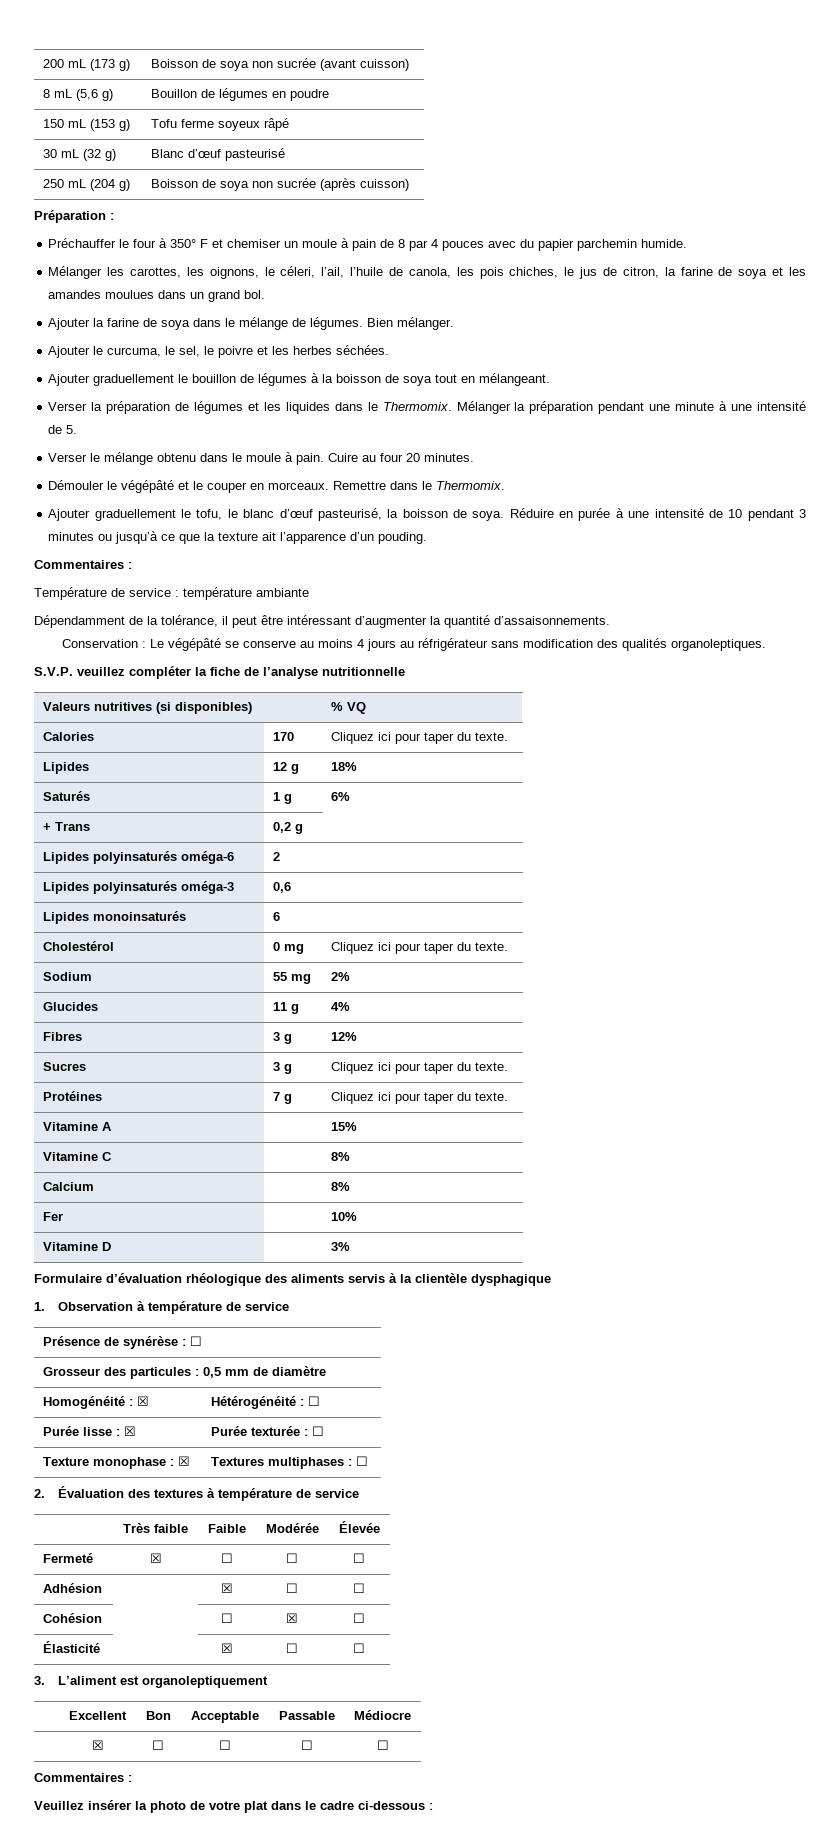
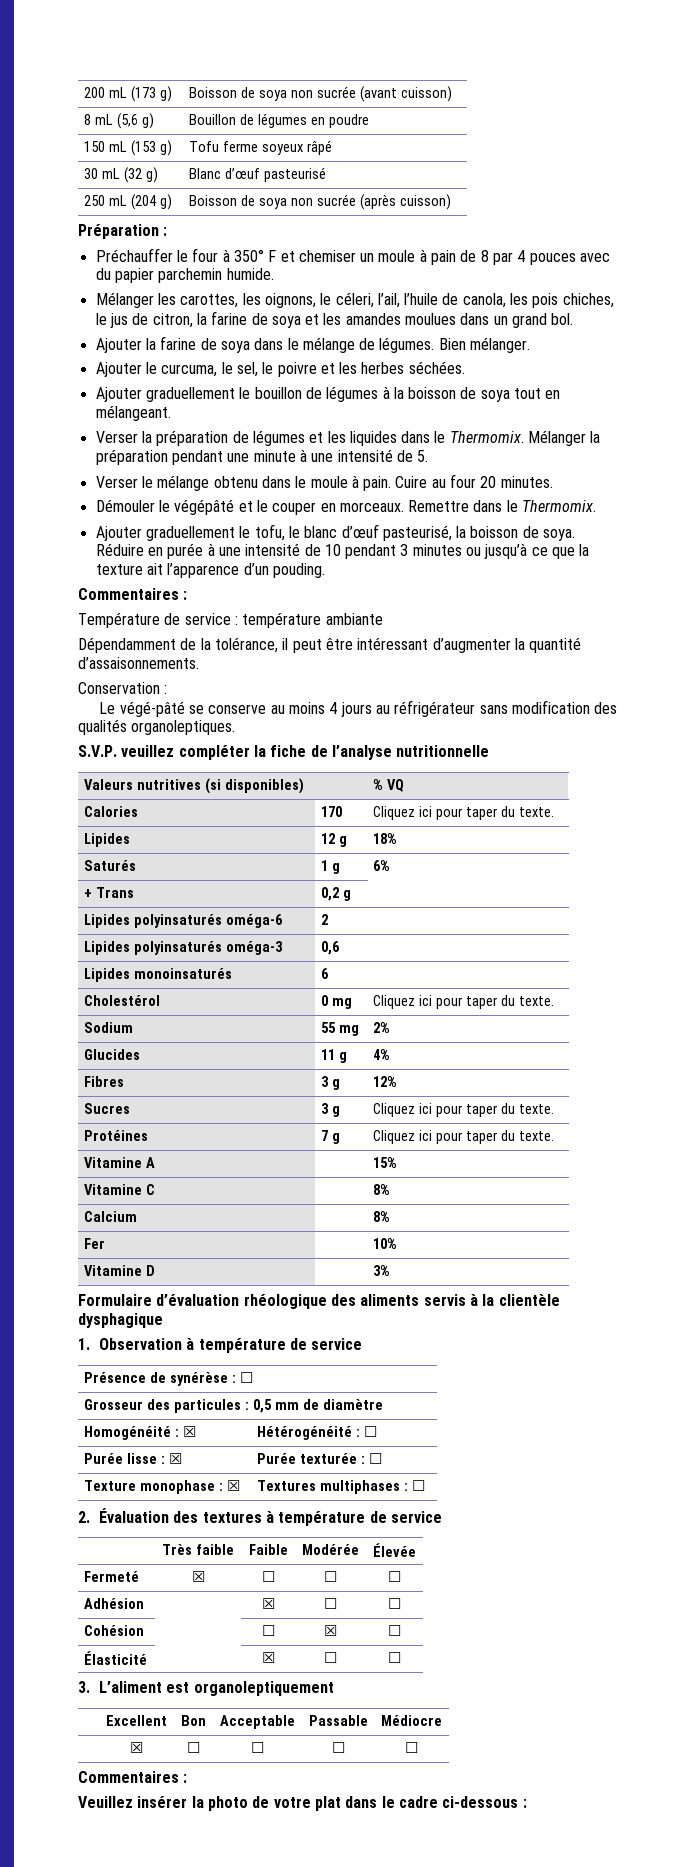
- Conservation : Le végépâté se conserve au moins 4 jours au réfrigérateur sans modification des qualités organoleptiques.
+ Conservation :
+ Le végé-pâté se conserve au moins 4 jours au réfrigérateur sans modification des qualités organoleptiques.

